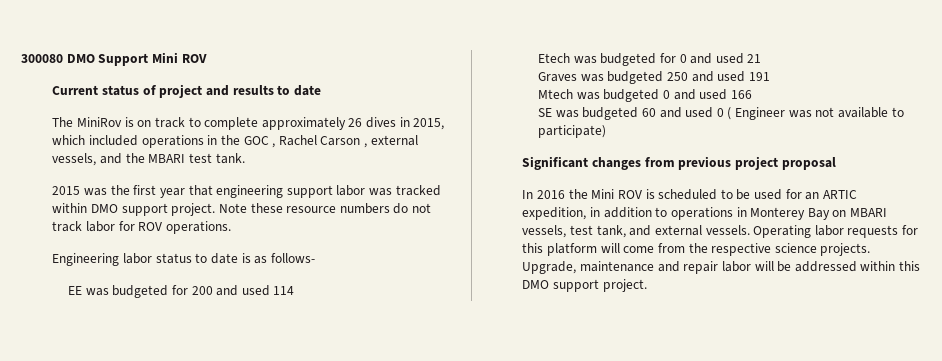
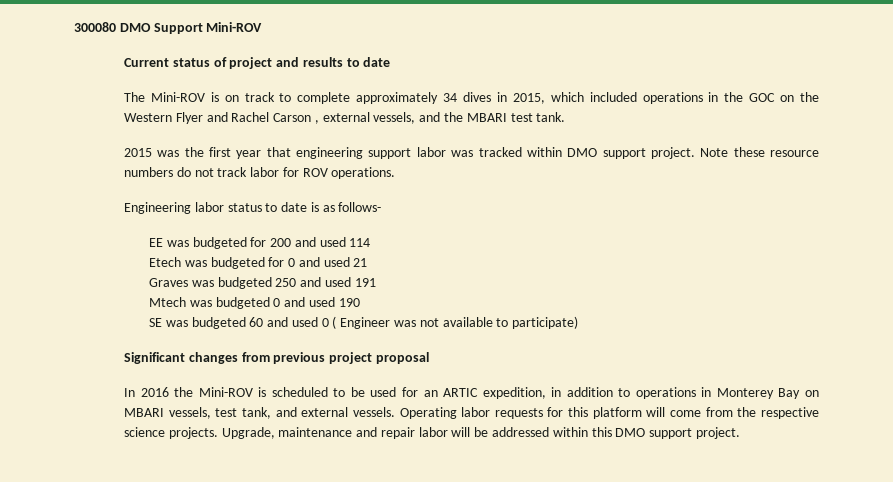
- 300080 DMO Support Mini ROV
+ 300080 DMO Support Mini-ROV
- The MiniRov is on track to complete approximately 26 dives in 2015, which included operations in the GOC , Rachel Carson , external vessels, and the MBARI test tank.
+ The Mini-ROV is on track to complete approximately 34 dives in 2015, which included operations in the GOC on the Western Flyer and Rachel Carson , external vessels, and the MBARI test tank.
- Mtech was budgeted 0 and used 166
+ Mtech was budgeted 0 and used 190
- In 2016 the Mini ROV is scheduled to be used for an ARTIC expedition, in addition to operations in Monterey Bay on MBARI vessels, test tank, and external vessels.
+ In 2016 the Mini-ROV is scheduled to be used for an ARTIC expedition, in addition to operations in Monterey Bay on MBARI vessels, test tank, and external vessels.

